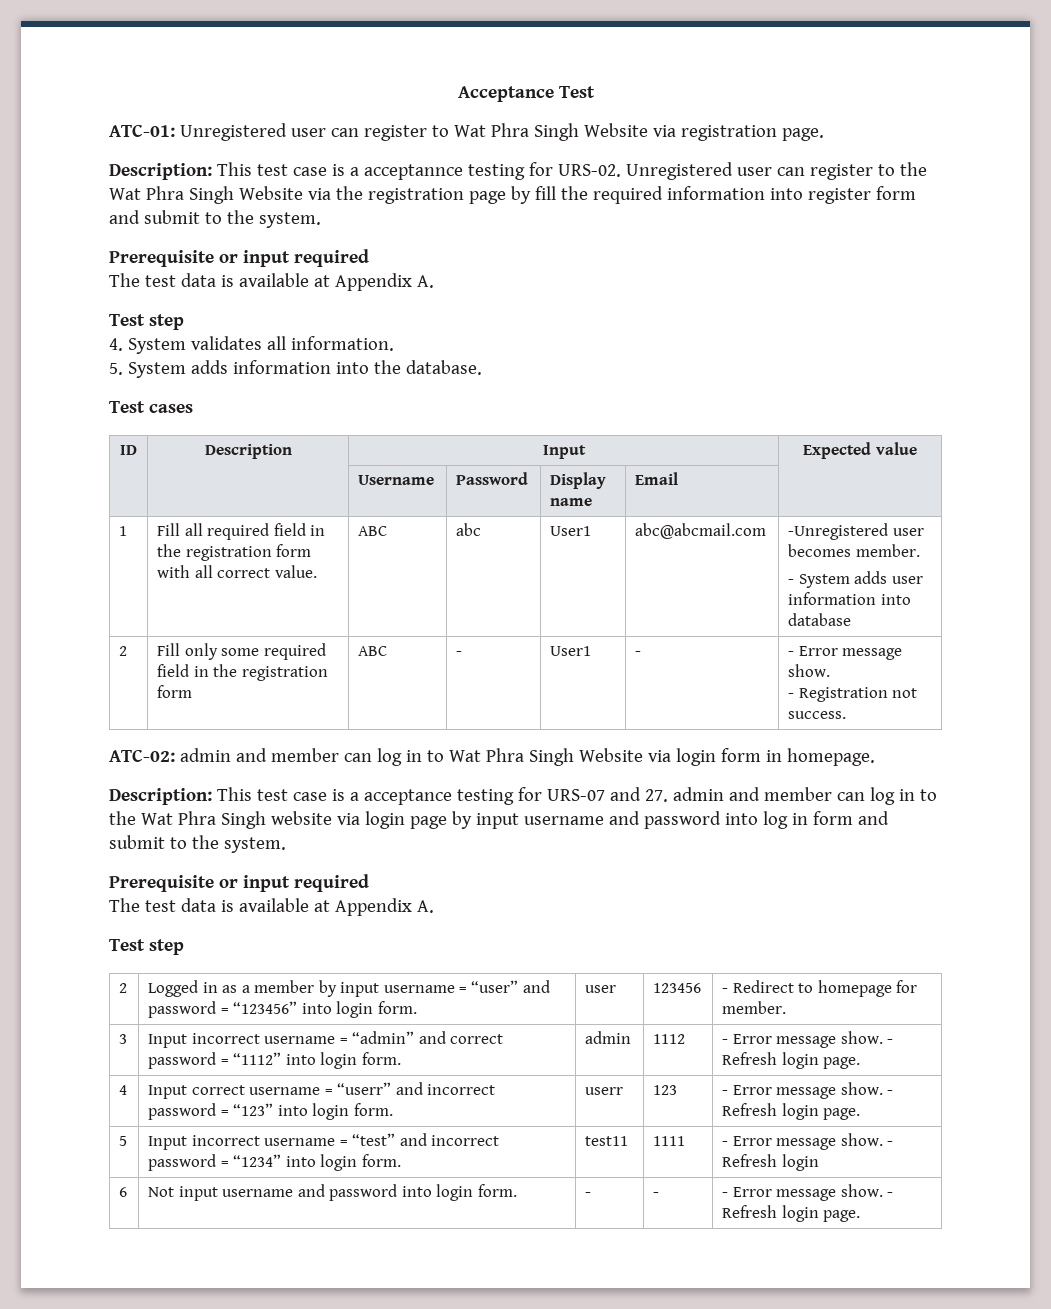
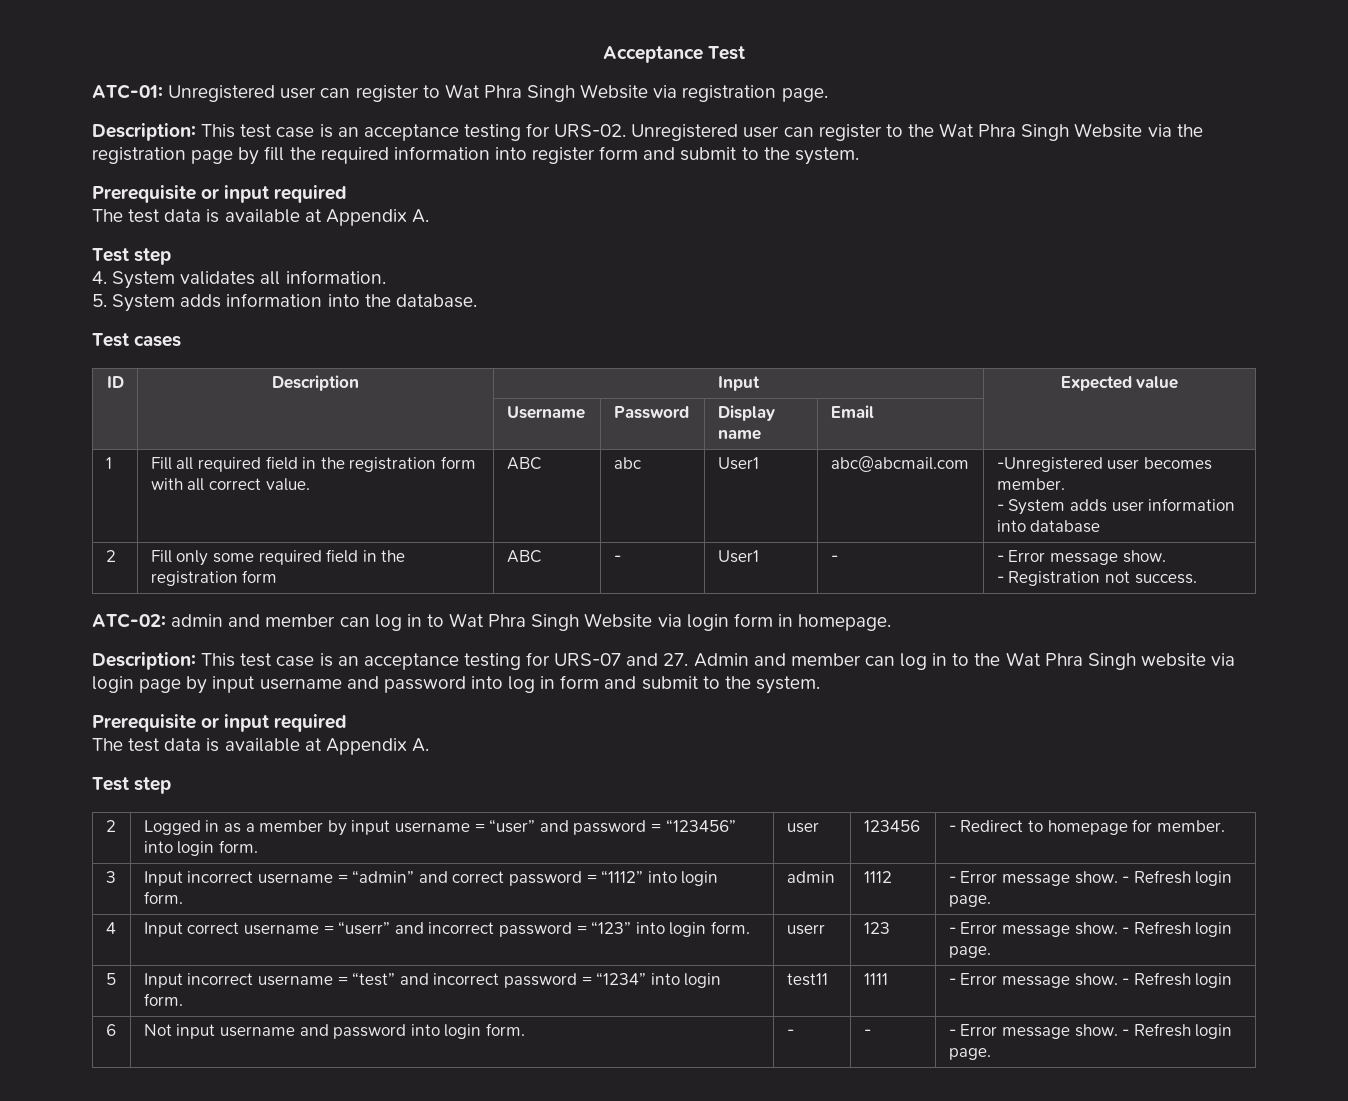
- Description: This test case is a acceptannce testing for URS-02.
+ Description: This test case is an acceptance testing for URS-02.
- Description: This test case is a acceptance testing for URS-07 and 27. admin and member can log in to the Wat Phra Singh website via login page by input username and password into log in form and submit to the system.
+ Description: This test case is an acceptance testing for URS-07 and 27. Admin and member can log in to the Wat Phra Singh website via login page by input username and password into log in form and submit to the system.

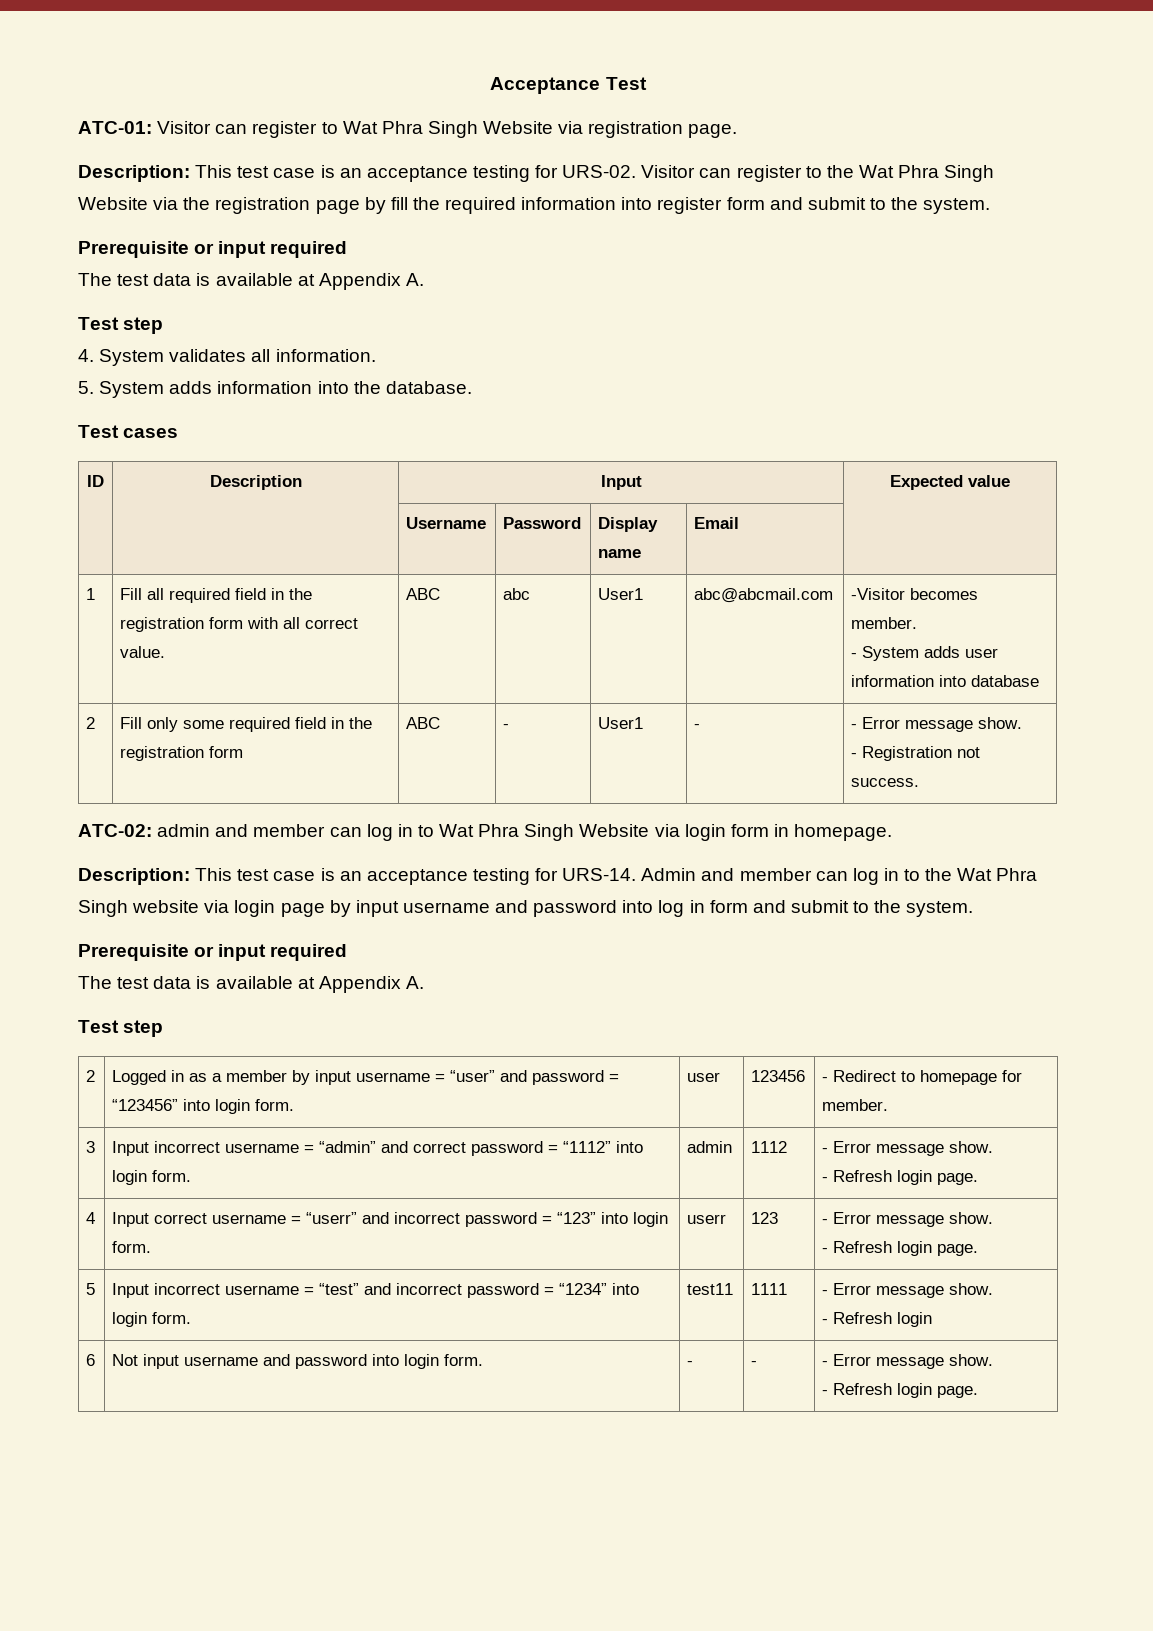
- ATC-01: Unregistered user can register to Wat Phra Singh Website via registration page.
+ ATC-01: Visitor can register to Wat Phra Singh Website via registration page.
- Unregistered user can register to the Wat Phra Singh Website via the registration page by fill the required information into register form and submit to the system.
+ Visitor can register to the Wat Phra Singh Website via the registration page by fill the required information into register form and submit to the system.
- 1 | Fill all required field in the registration form with all correct value. | ABC | abc | User1 | abc@abcmail.com | -Unregistered user becomes member.
+ 1 | Fill all required field in the registration form with all correct value. | ABC | abc | User1 | abc@abcmail.com | -Visitor becomes member.
- Description: This test case is an acceptance testing for URS-07 and 27. Admin and member can log in to the Wat Phra Singh website via login page by input username and password into log in form and submit to the system.
+ Description: This test case is an acceptance testing for URS-14. Admin and member can log in to the Wat Phra Singh website via login page by input username and password into log in form and submit to the system.
- 3 | Input incorrect username = “admin” and correct password = “1112” into login form. | admin | 1112 | - Error message show. - Refresh login page.
+ 3 | Input incorrect username = “admin” and correct password = “1112” into login form. | admin | 1112 | - Error message show.
+ - Refresh login page.
- 4 | Input correct username = “userr” and incorrect password = “123” into login form. | userr | 123 | - Error message show. - Refresh login page.
+ 4 | Input correct username = “userr” and incorrect password = “123” into login form. | userr | 123 | - Error message show.
+ - Refresh login page.
- 5 | Input incorrect username = “test” and incorrect password = “1234” into login form. | test11 | 1111 | - Error message show. - Refresh login
+ 5 | Input incorrect username = “test” and incorrect password = “1234” into login form. | test11 | 1111 | - Error message show.
+ - Refresh login
- 6 | Not input username and password into login form. | - | - | - Error message show. - Refresh login page.
+ 6 | Not input username and password into login form. | - | - | - Error message show.
+ - Refresh login page.

